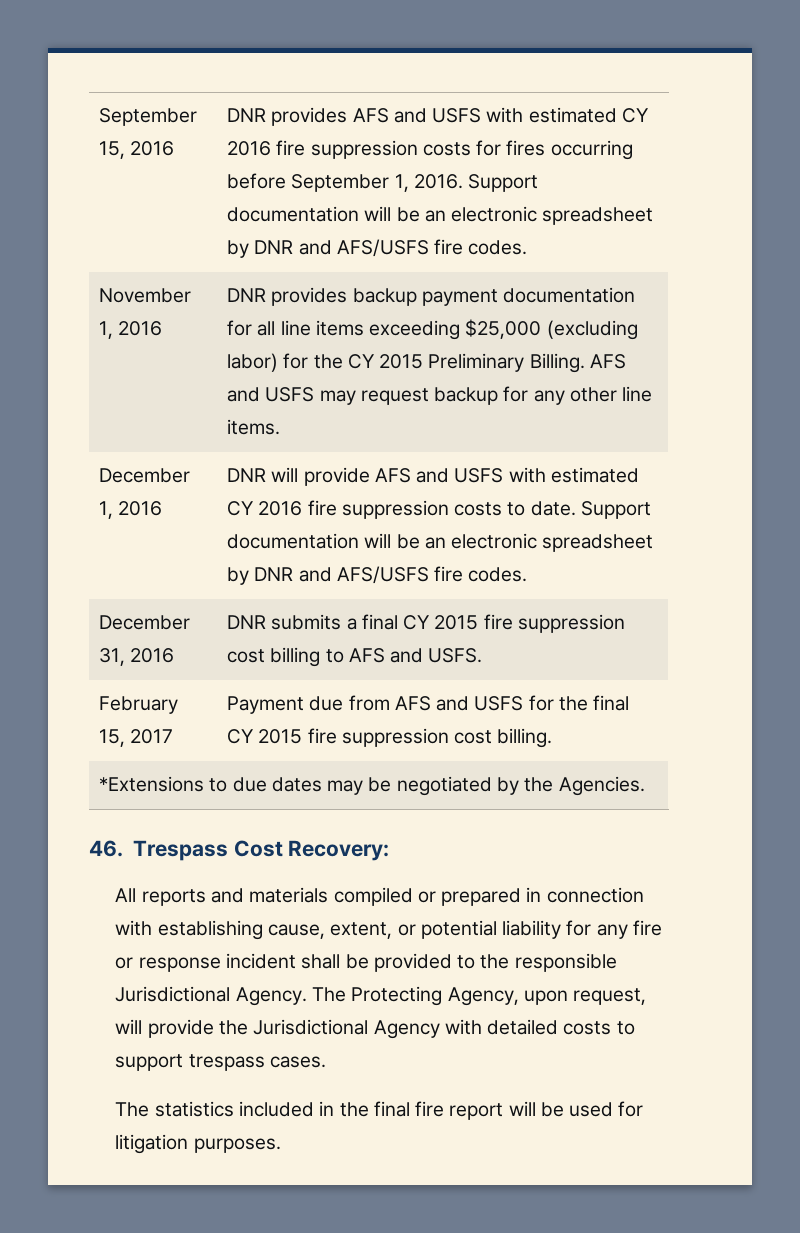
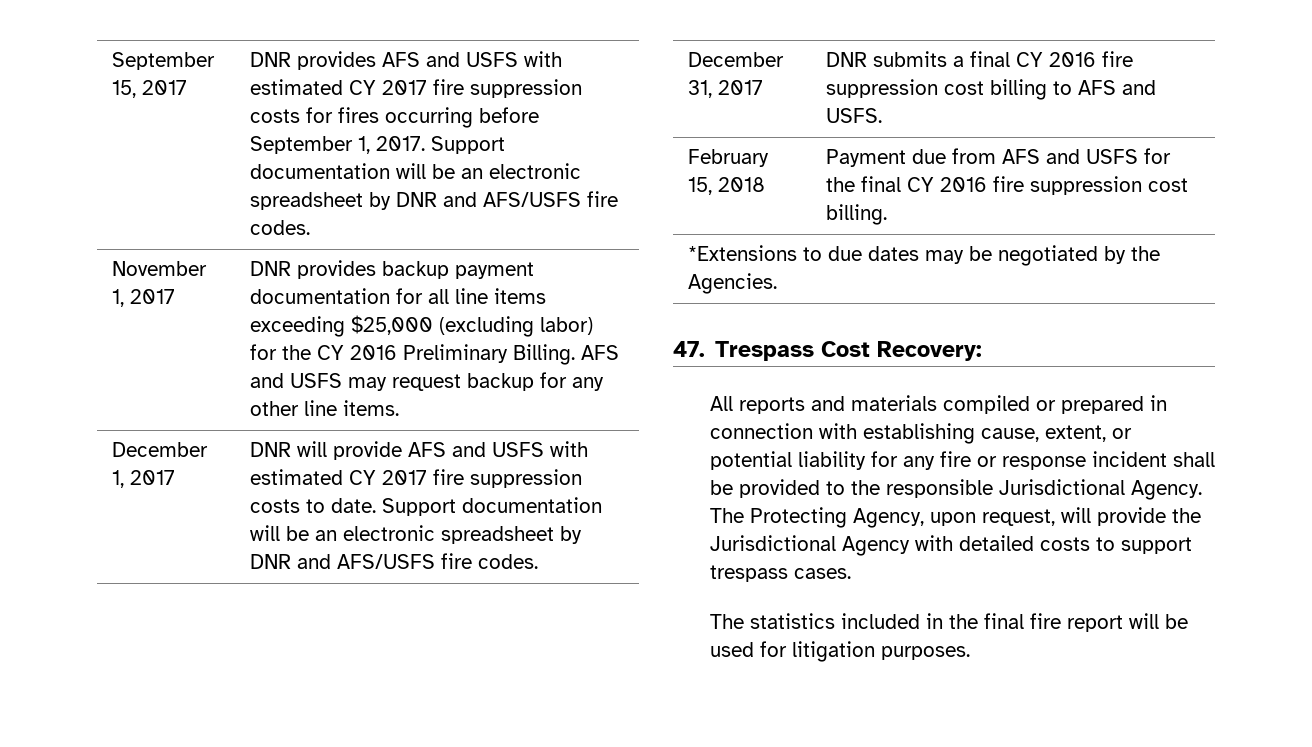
- September 15, 2016 | DNR provides AFS and USFS with estimated CY 2016 fire suppression costs for fires occurring before September 1, 2016. Support documentation will be an electronic spreadsheet by DNR and AFS/USFS fire codes.
+ September 15, 2017 | DNR provides AFS and USFS with estimated CY 2017 fire suppression costs for fires occurring before September 1, 2017. Support documentation will be an electronic spreadsheet by DNR and AFS/USFS fire codes.
- November 1, 2016 | DNR provides backup payment documentation for all line items exceeding $25,000 (excluding labor) for the CY 2015 Preliminary Billing. AFS and USFS may request backup for any other line items.
+ November 1, 2017 | DNR provides backup payment documentation for all line items exceeding $25,000 (excluding labor) for the CY 2016 Preliminary Billing. AFS and USFS may request backup for any other line items.
- December 1, 2016 | DNR will provide AFS and USFS with estimated CY 2016 fire suppression costs to date. Support documentation will be an electronic spreadsheet by DNR and AFS/USFS fire codes.
+ December 1, 2017 | DNR will provide AFS and USFS with estimated CY 2017 fire suppression costs to date. Support documentation will be an electronic spreadsheet by DNR and AFS/USFS fire codes.
- December 31, 2016 | DNR submits a final CY 2015 fire suppression cost billing to AFS and USFS.
+ December 31, 2017 | DNR submits a final CY 2016 fire suppression cost billing to AFS and USFS.
- February 15, 2017 | Payment due from AFS and USFS for the final CY 2015 fire suppression cost billing.
+ February 15, 2018 | Payment due from AFS and USFS for the final CY 2016 fire suppression cost billing.
- 46. Trespass Cost Recovery:
+ 47. Trespass Cost Recovery:

